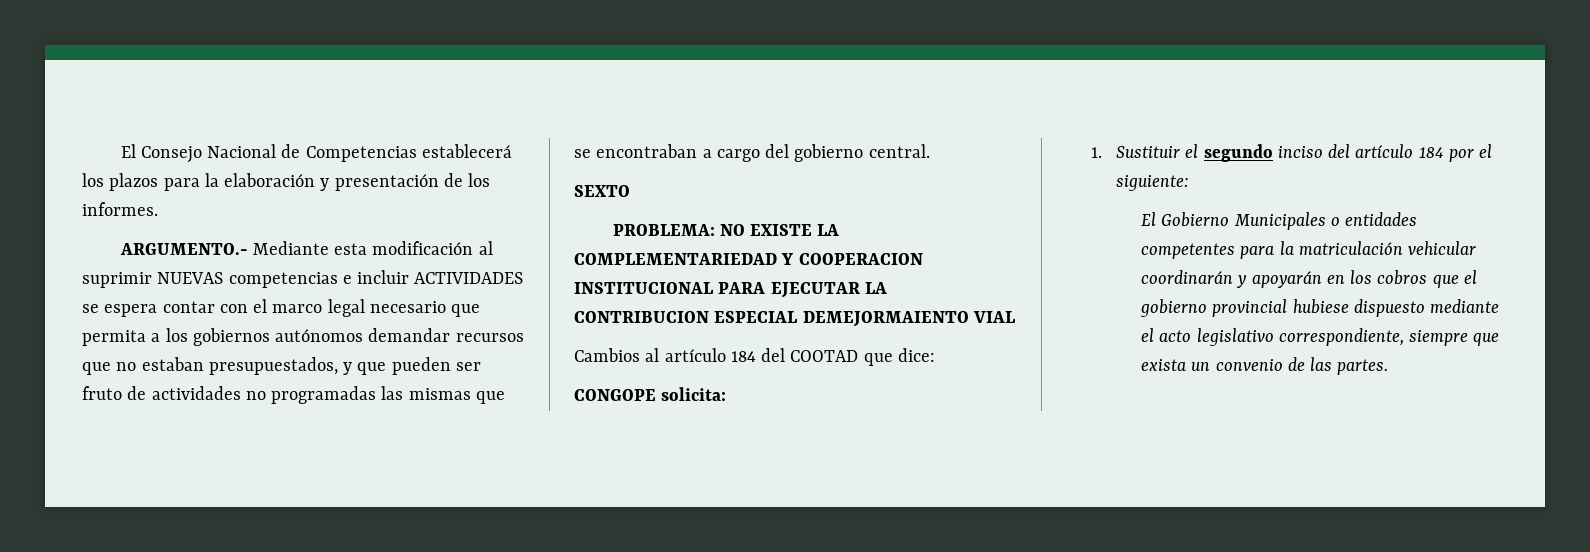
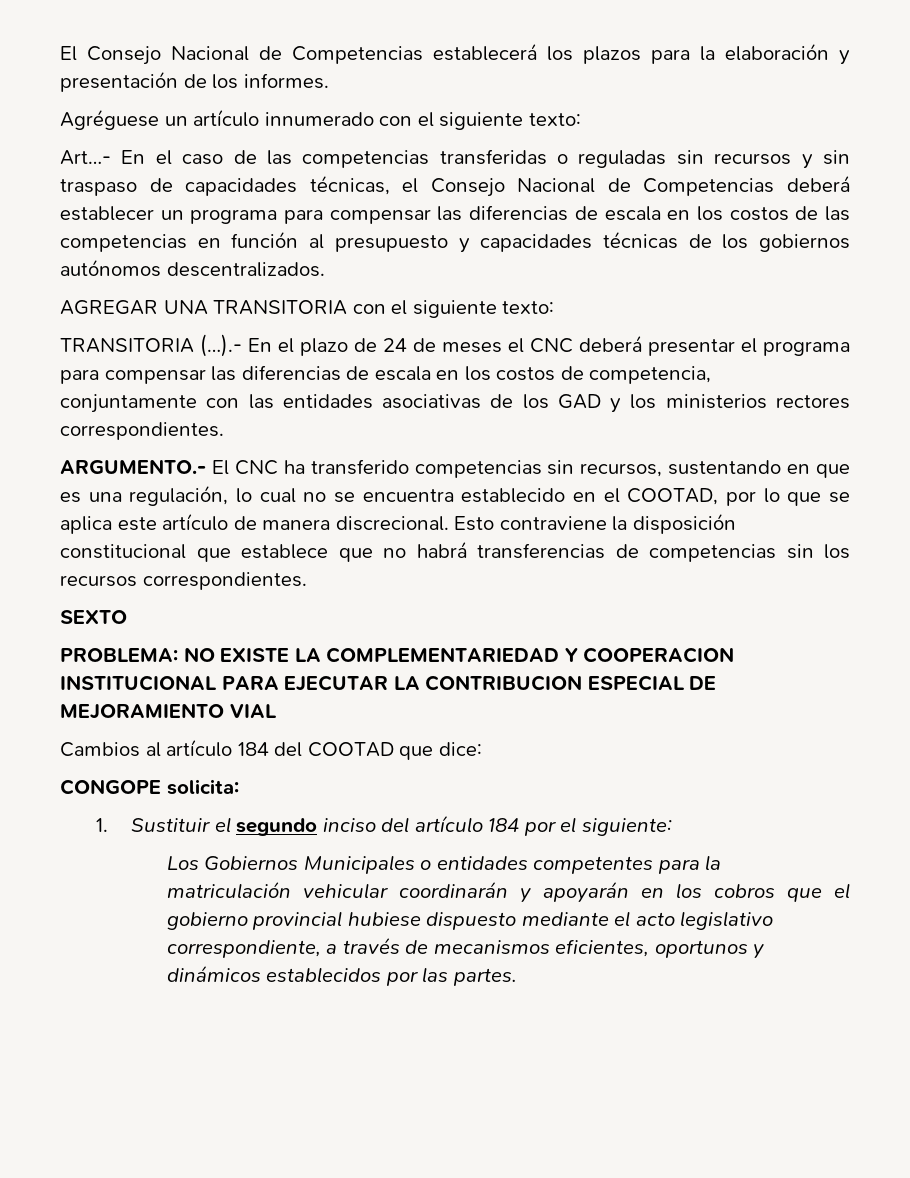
- ARGUMENTO.- Mediante esta modificación al suprimir NUEVAS competencias e incluir ACTIVIDADES se espera contar con el marco legal necesario que permita a los gobiernos autónomos demandar recursos que no estaban presupuestados, y que pueden ser fruto de actividades no programadas las mismas que se encontraban a cargo del gobierno central.
+ Agréguese un artículo innumerado con el siguiente texto:
+ Art…- En el caso de las competencias transferidas o reguladas sin recursos y sin traspaso de capacidades técnicas, el Consejo Nacional de Competencias deberá establecer un programa para compensar las diferencias de escala en los costos de las competencias en función al presupuesto y capacidades técnicas de los gobiernos autónomos descentralizados.
+ AGREGAR UNA TRANSITORIA con el siguiente texto:
+ TRANSITORIA (…).- En el plazo de 24 de meses el CNC deberá presentar el programa para compensar las diferencias de escala en los costos de competencia, conjuntamente con las entidades asociativas de los GAD y los ministerios rectores correspondientes.
+ ARGUMENTO.- El CNC ha transferido competencias sin recursos, sustentando en que es una regulación, lo cual no se encuentra establecido en el COOTAD, por lo que se aplica este artículo de manera discrecional. Esto contraviene la disposición constitucional que establece que no habrá transferencias de competencias sin los recursos correspondientes.
- PROBLEMA: NO EXISTE LA COMPLEMENTARIEDAD Y COOPERACION INSTITUCIONAL PARA EJECUTAR LA CONTRIBUCION ESPECIAL DEMEJORMAIENTO VIAL
+ PROBLEMA: NO EXISTE LA COMPLEMENTARIEDAD Y COOPERACION INSTITUCIONAL PARA EJECUTAR LA CONTRIBUCION ESPECIAL DE MEJORAMIENTO VIAL
- El Gobierno Municipales o entidades competentes para la matriculación vehicular coordinarán y apoyarán en los cobros que el gobierno provincial hubiese dispuesto mediante el acto legislativo correspondiente, siempre que exista un convenio de las partes.
+ Los Gobiernos Municipales o entidades competentes para la matriculación vehicular coordinarán y apoyarán en los cobros que el gobierno provincial hubiese dispuesto mediante el acto legislativo correspondiente, a través de mecanismos eficientes, oportunos y dinámicos establecidos por las partes.

